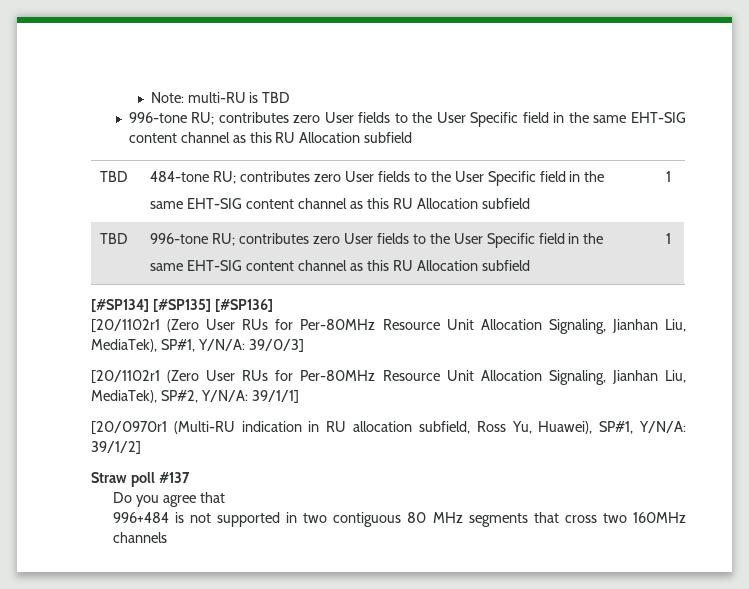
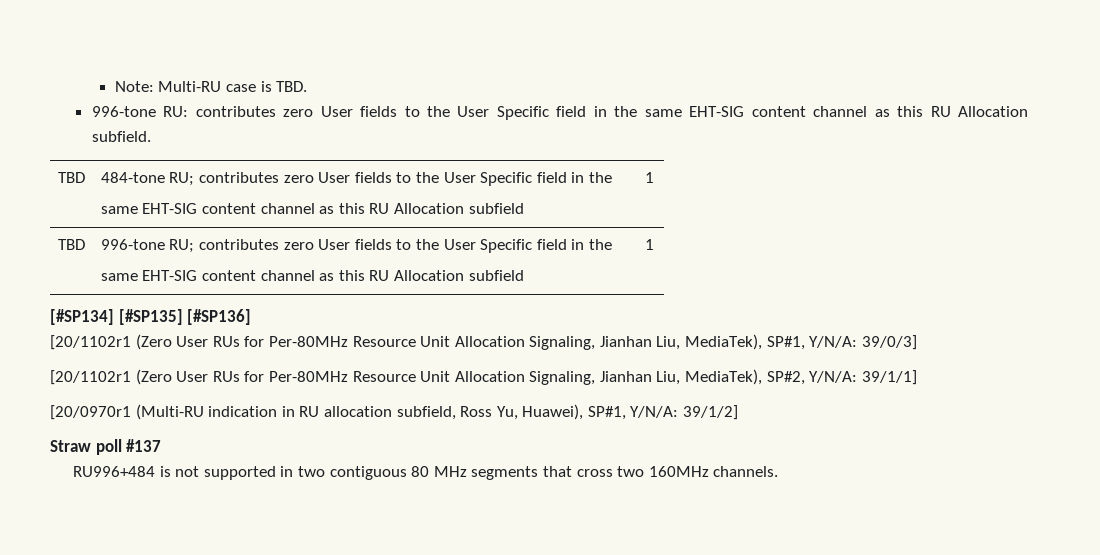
- Note: multi-RU is TBD
- 996-tone RU; contributes zero User fields to the User Specific field in the same EHT-SIG content channel as this RU Allocation subfield
+ Note: Multi-RU case is TBD.
+ 996-tone RU: contributes zero User fields to the User Specific field in the same EHT-SIG content channel as this RU Allocation subfield.
- Do you agree that
- 996+484 is not supported in two contiguous 80 MHz segments that cross two 160MHz channels
+ RU996+484 is not supported in two contiguous 80 MHz segments that cross two 160MHz channels.

